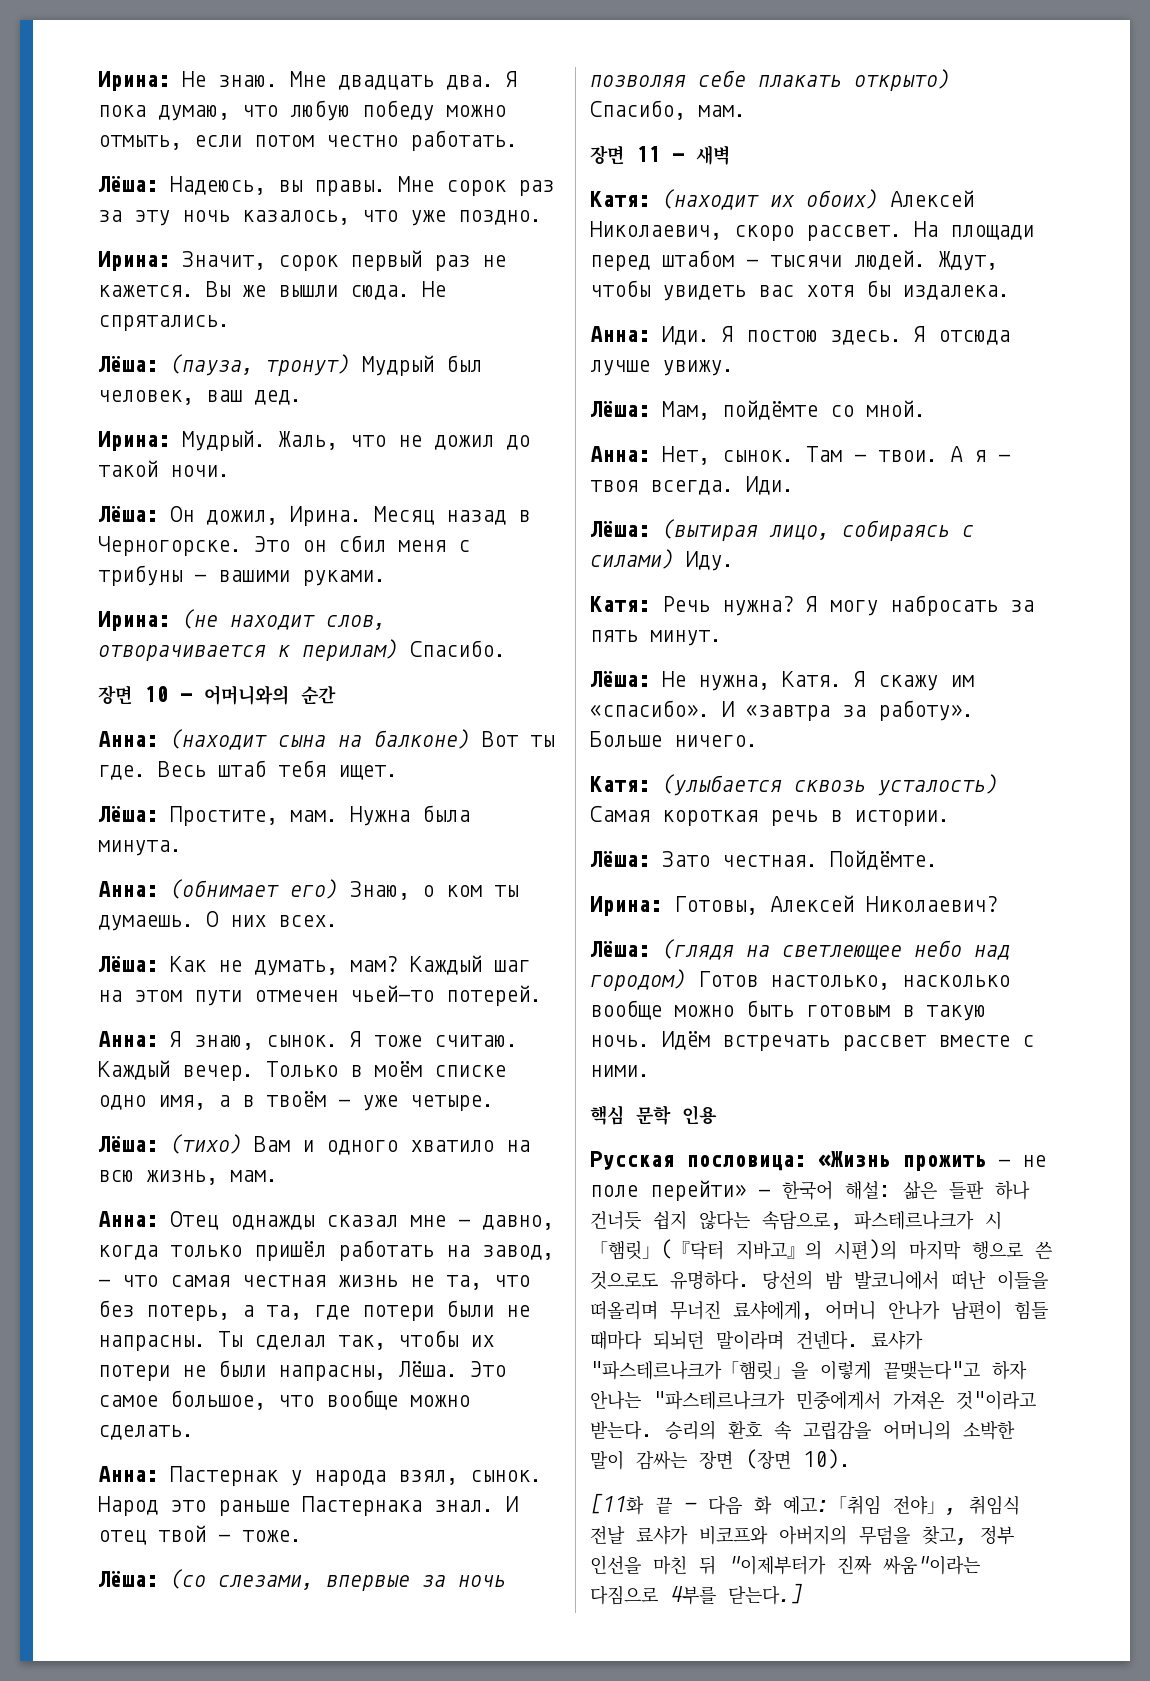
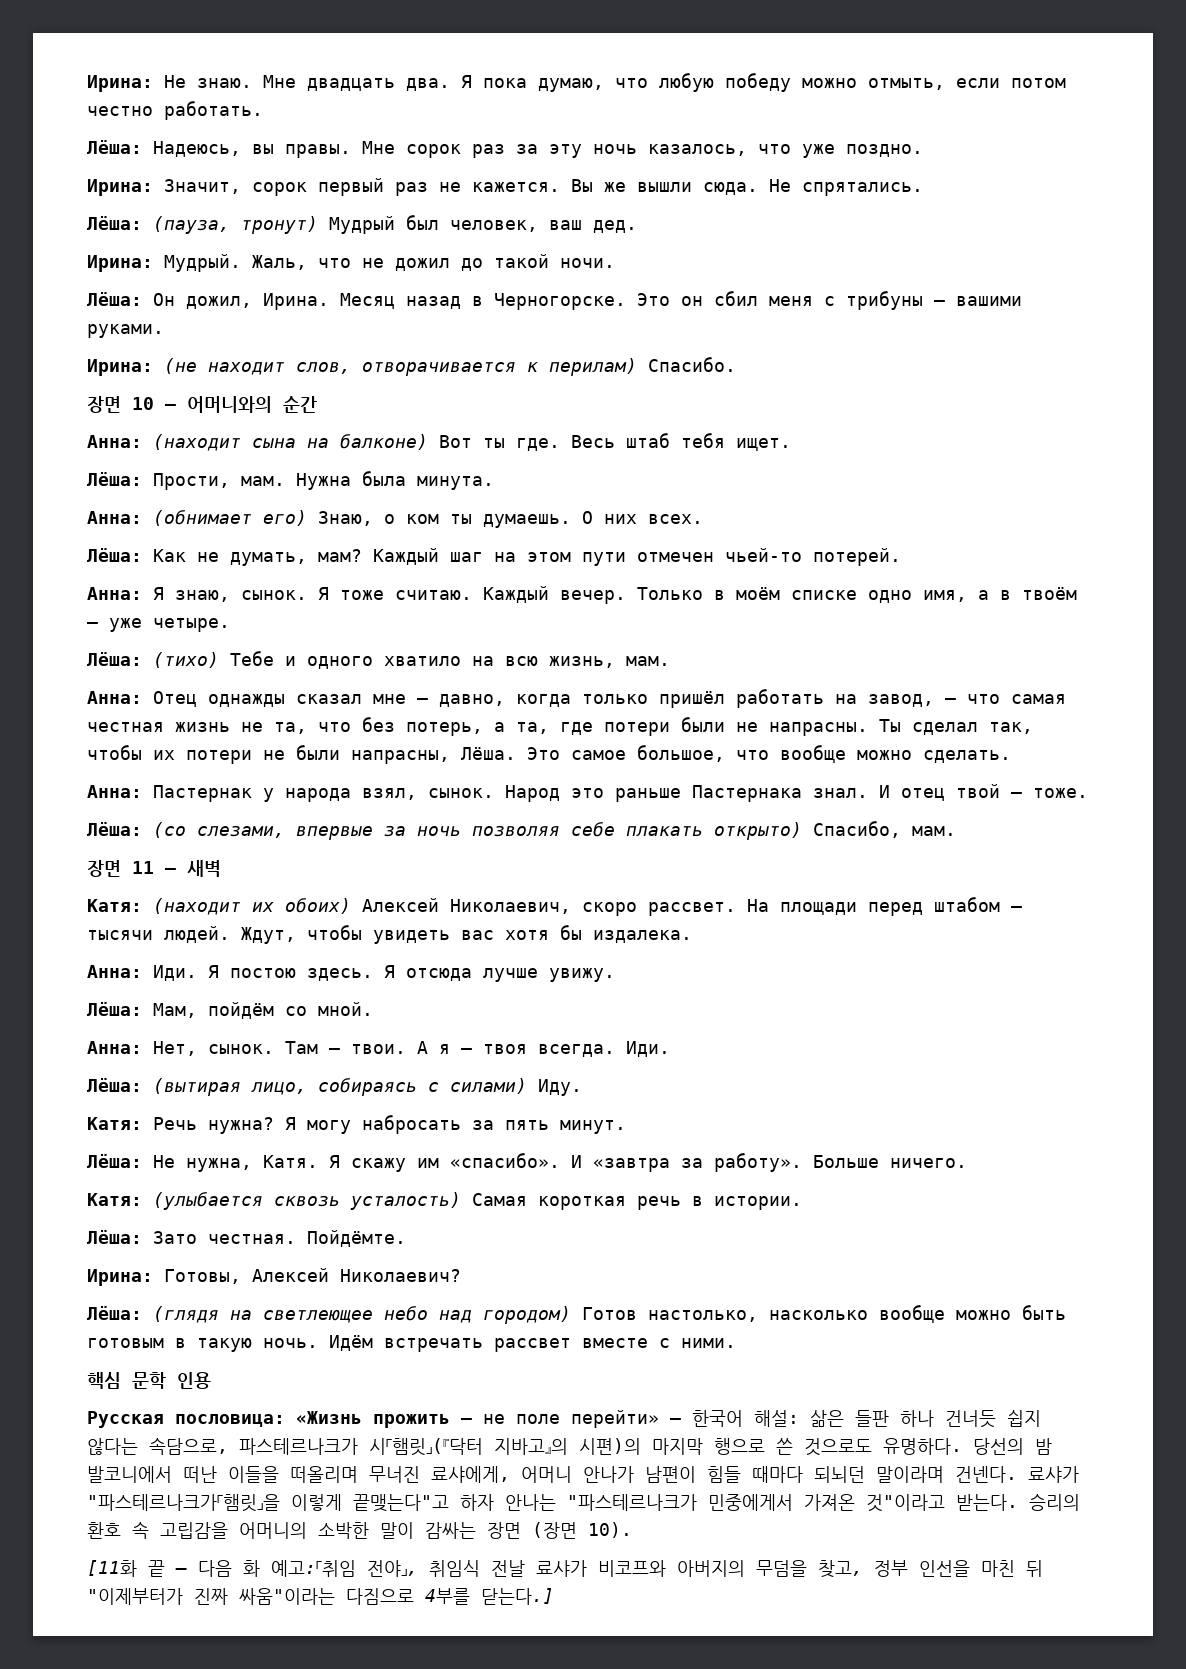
- Лёша: Простите, мам.
+ Лёша: Прости, мам.
- Лёша: (тихо) Вам и одного хватило на всю жизнь, мам.
+ Лёша: (тихо) Тебе и одного хватило на всю жизнь, мам.
- Лёша: Мам, пойдёмте со мной.
+ Лёша: Мам, пойдём со мной.

